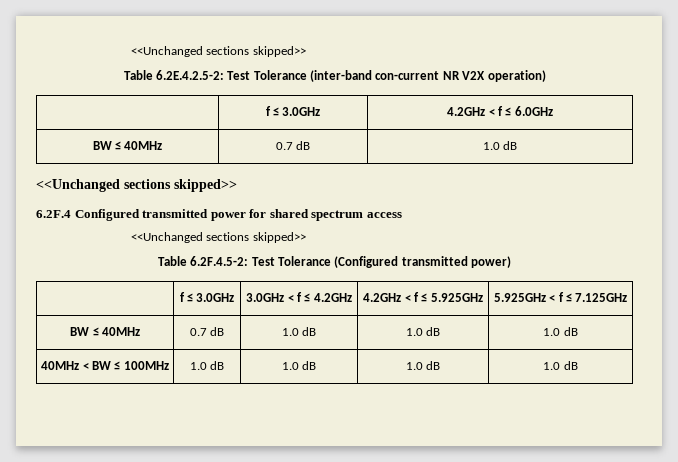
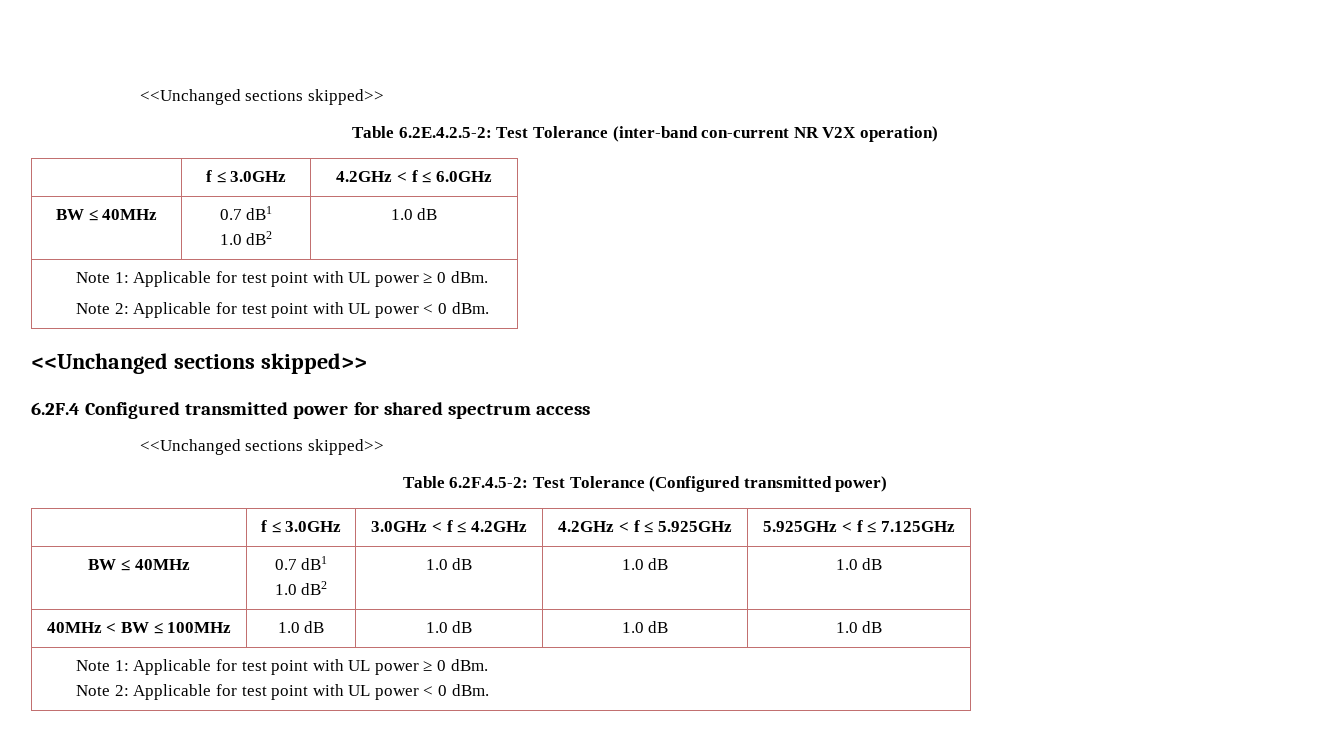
  | f ≤ 3.0GHz | 4.2GHz < f ≤ 6.0GHz
- BW ≤ 40MHz | 0.7 dB | 1.0 dB
+ BW ≤ 40MHz | 0.7 dB1
+ 1.0 dB2 | 1.0 dB
+ Note 1: Applicable for test point with UL power ≥ 0 dBm.
+ Note 2: Applicable for test point with UL power < 0 dBm.
  | f ≤ 3.0GHz | 3.0GHz < f ≤ 4.2GHz | 4.2GHz < f ≤ 5.925GHz | 5.925GHz < f ≤ 7.125GHz
- BW ≤ 40MHz | 0.7 dB | 1.0 dB | 1.0 dB | 1.0 dB
+ BW ≤ 40MHz | 0.7 dB1
+ 1.0 dB2 | 1.0 dB | 1.0 dB | 1.0 dB
  40MHz < BW ≤ 100MHz | 1.0 dB | 1.0 dB | 1.0 dB | 1.0 dB
+ Note 1: Applicable for test point with UL power ≥ 0 dBm.
+ Note 2: Applicable for test point with UL power < 0 dBm.

